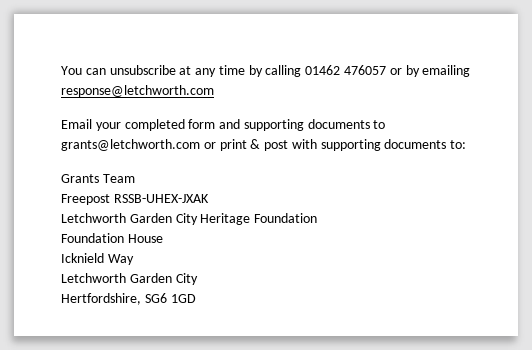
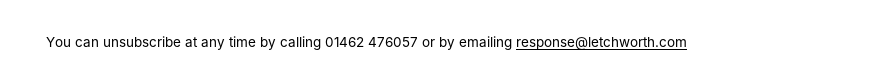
- Email your completed form and supporting documents to grants@letchworth.com or print & post with supporting documents to:
- Grants Team
- Freepost RSSB-UHEX-JXAK
- Letchworth Garden City Heritage Foundation
- Foundation House
- Icknield Way
- Letchworth Garden City
- Hertfordshire, SG6 1GD

